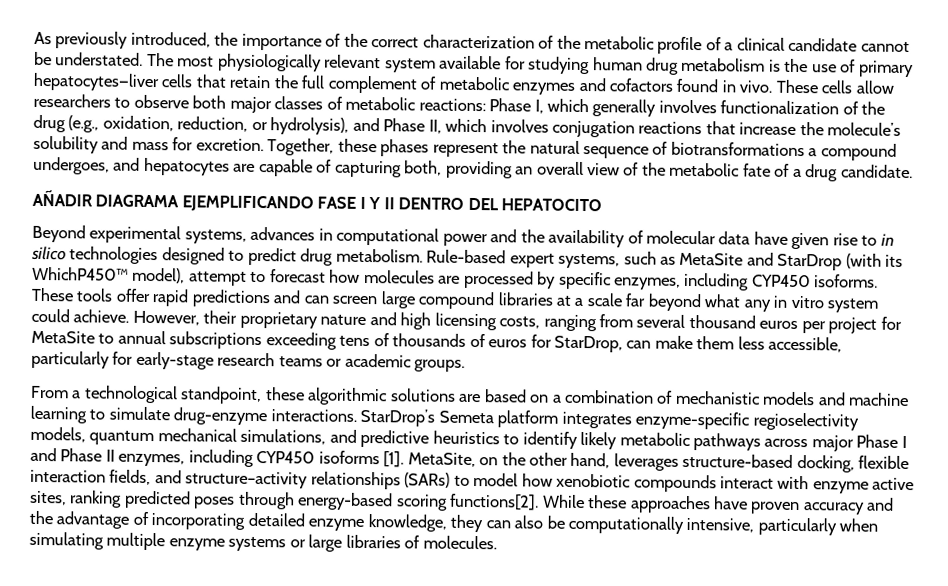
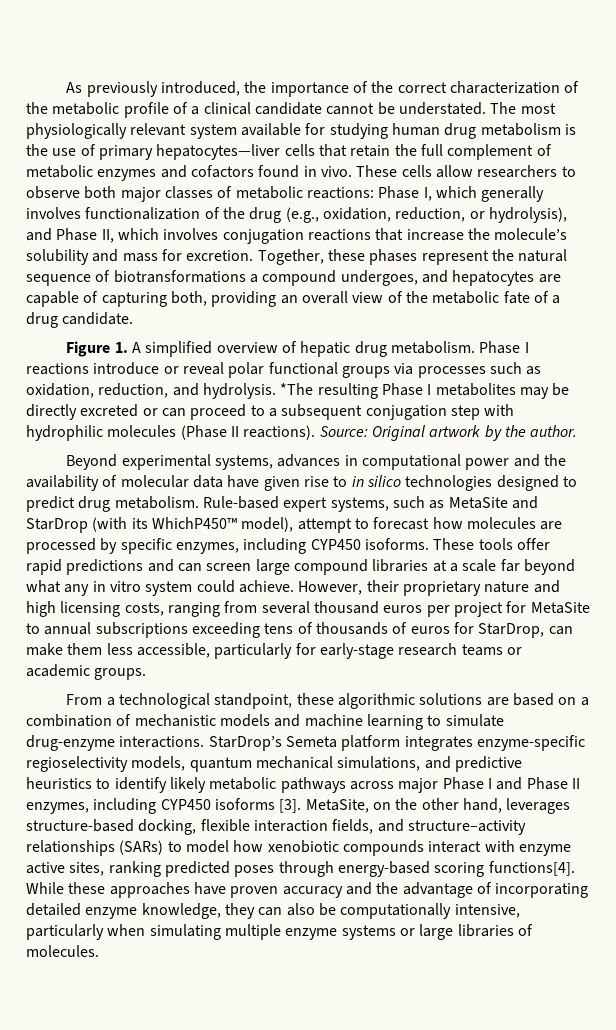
- AÑADIR DIAGRAMA EJEMPLIFICANDO FASE I Y II DENTRO DEL HEPATOCITO
+ Figure 1. A simplified overview of hepatic drug metabolism. Phase I reactions introduce or reveal polar functional groups via processes such as oxidation, reduction, and hydrolysis. *The resulting Phase I metabolites may be directly excreted or can proceed to a subsequent conjugation step with hydrophilic molecules (Phase II reactions). Source: Original artwork by the author.
- StarDrop’s Semeta platform integrates enzyme-specific regioselectivity models, quantum mechanical simulations, and predictive heuristics to identify likely metabolic pathways across major Phase I and Phase II enzymes, including CYP450 isoforms [1].
+ StarDrop’s Semeta platform integrates enzyme-specific regioselectivity models, quantum mechanical simulations, and predictive heuristics to identify likely metabolic pathways across major Phase I and Phase II enzymes, including CYP450 isoforms [3].
- MetaSite, on the other hand, leverages structure-based docking, flexible interaction fields, and structure–activity relationships (SARs) to model how xenobiotic compounds interact with enzyme active sites, ranking predicted poses through energy-based scoring functions[2].
+ MetaSite, on the other hand, leverages structure-based docking, flexible interaction fields, and structure–activity relationships (SARs) to model how xenobiotic compounds interact with enzyme active sites, ranking predicted poses through energy-based scoring functions[4].

